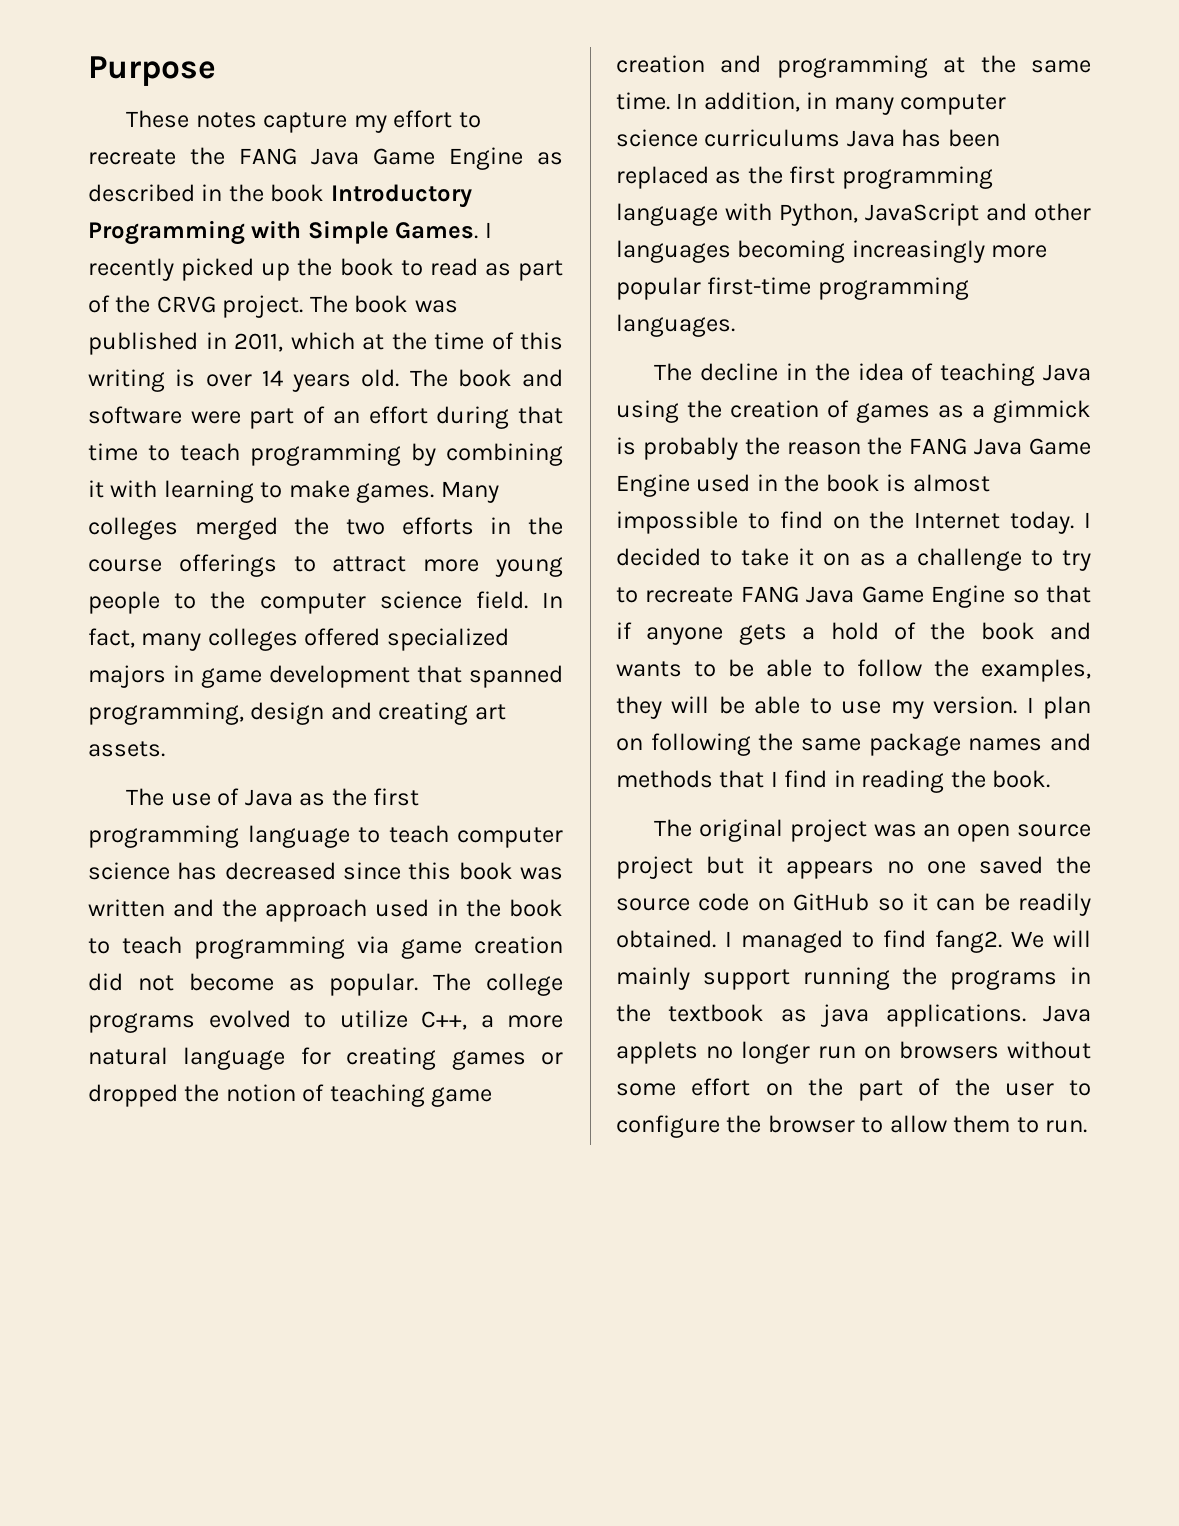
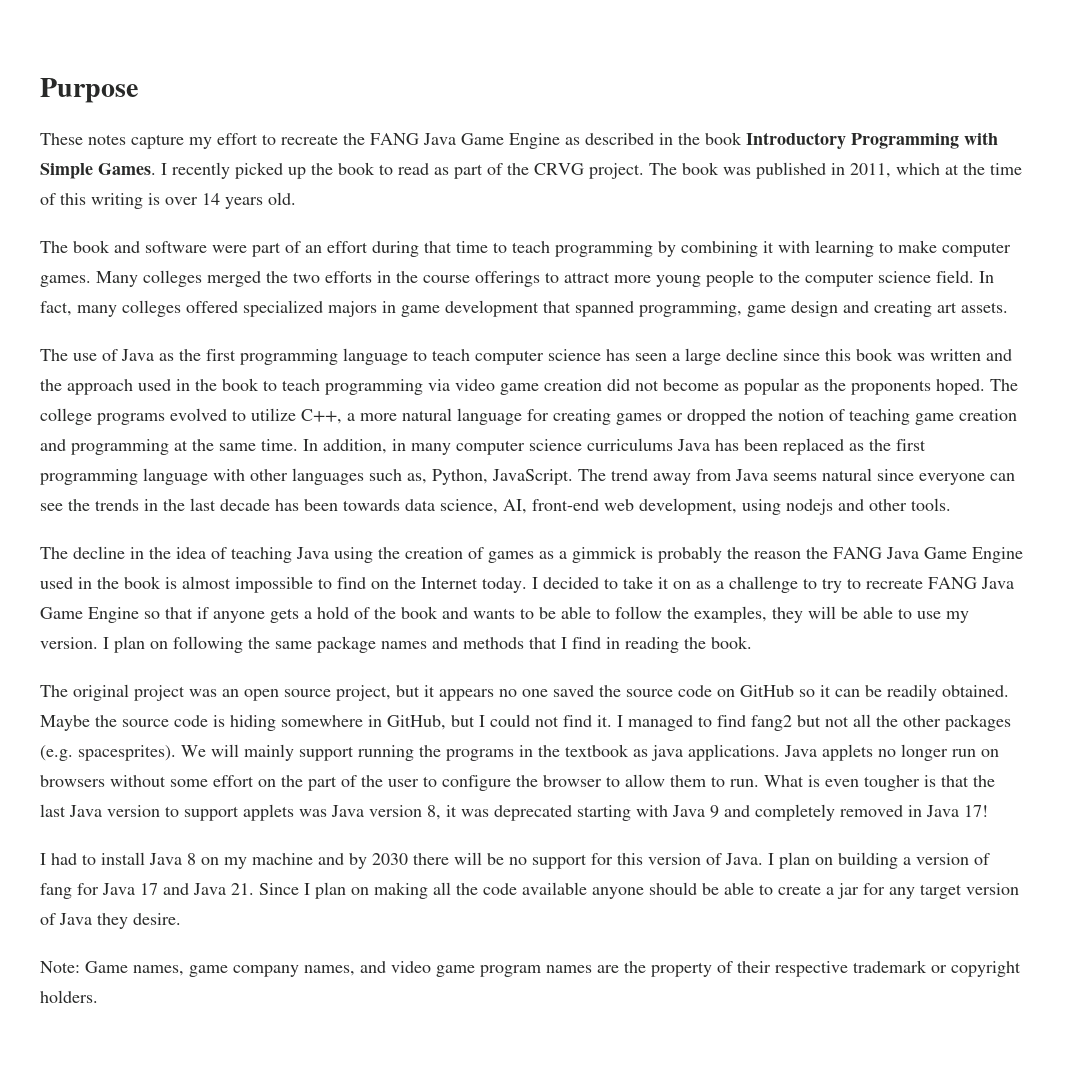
- The book was published in 2011, which at the time of this writing is over 14 years old. The book and software were part of an effort during that time to teach programming by combining it with learning to make games.
+ The book was published in 2011, which at the time of this writing is over 14 years old.
+ The book and software were part of an effort during that time to teach programming by combining it with learning to make computer games.
- In fact, many colleges offered specialized majors in game development that spanned programming, design and creating art assets.
+ In fact, many colleges offered specialized majors in game development that spanned programming, game design and creating art assets.
- The use of Java as the first programming language to teach computer science has decreased since this book was written and the approach used in the book to teach programming via game creation did not become as popular.
+ The use of Java as the first programming language to teach computer science has seen a large decline since this book was written and the approach used in the book to teach programming via video game creation did not become as popular as the proponents hoped.
- In addition, in many computer science curriculums Java has been replaced as the first programming language with Python, JavaScript and other languages becoming increasingly more popular first-time programming languages.
+ In addition, in many computer science curriculums Java has been replaced as the first programming language with other languages such as, Python, JavaScript. The trend away from Java seems natural since everyone can see the trends in the last decade has been towards data science, AI, front-end web development, using nodejs and other tools.
- The original project was an open source project but it appears no one saved the source code on GitHub so it can be readily obtained.
+ The original project was an open source project, but it appears no one saved the source code on GitHub so it can be readily obtained.
- I managed to find fang2.
+ Maybe the source code is hiding somewhere in GitHub, but I could not find it. I managed to find fang2 but not all the other packages (e.g. spacesprites).
+ What is even tougher is that the last Java version to support applets was Java version 8, it was deprecated starting with Java 9 and completely removed in Java 17!
+ I had to install Java 8 on my machine and by 2030 there will be no support for this version of Java. I plan on building a version of fang for Java 17 and Java 21. Since I plan on making all the code available anyone should be able to create a jar for any target version of Java they desire.
+ Note: Game names, game company names, and video game program names are the property of their respective trademark or copyright holders.

